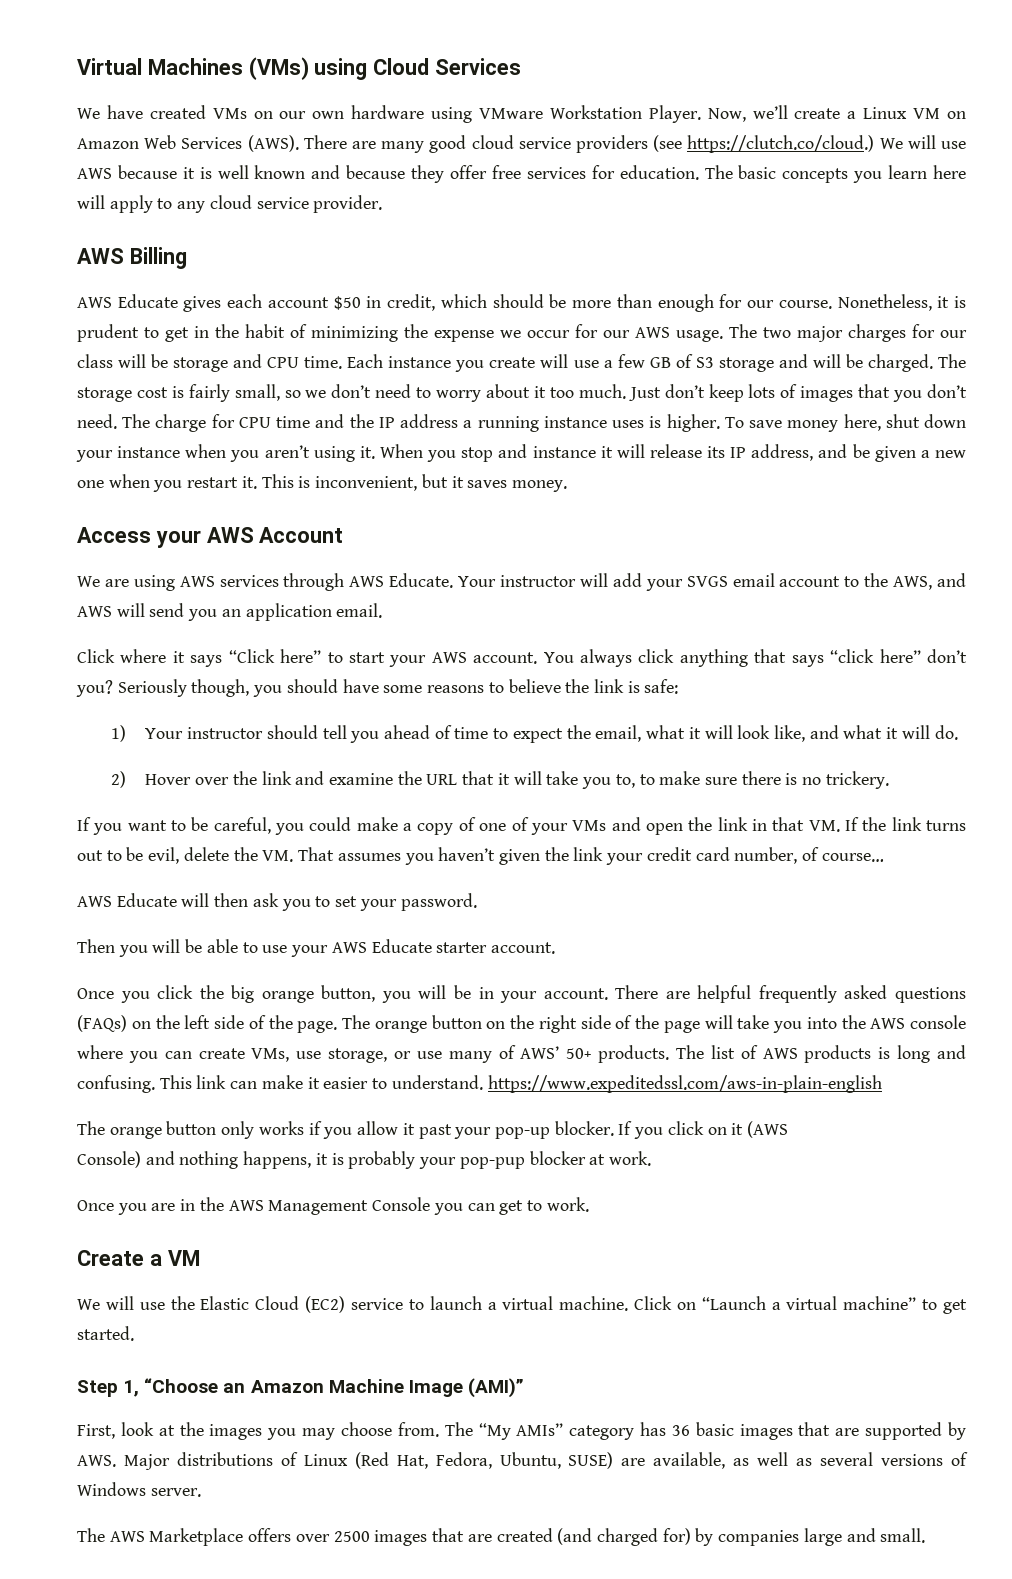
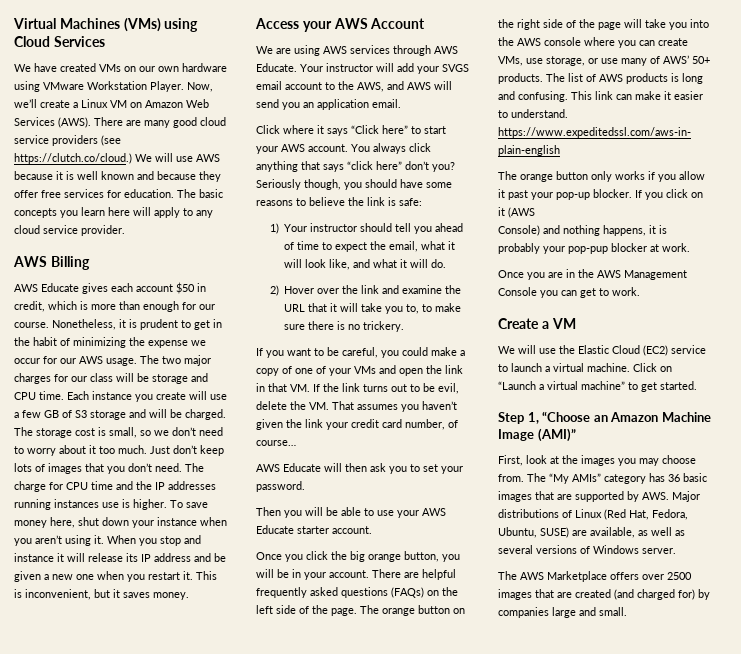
- AWS Educate gives each account $50 in credit, which should be more than enough for our course.
+ AWS Educate gives each account $50 in credit, which is more than enough for our course.
- The storage cost is fairly small, so we don’t need to worry about it too much.
+ The storage cost is small, so we don’t need to worry about it too much.
- The charge for CPU time and the IP address a running instance uses is higher.
+ The charge for CPU time and the IP addresses running instances use is higher.
- When you stop and instance it will release its IP address, and be given a new one when you restart it.
+ When you stop and instance it will release its IP address and be given a new one when you restart it.

